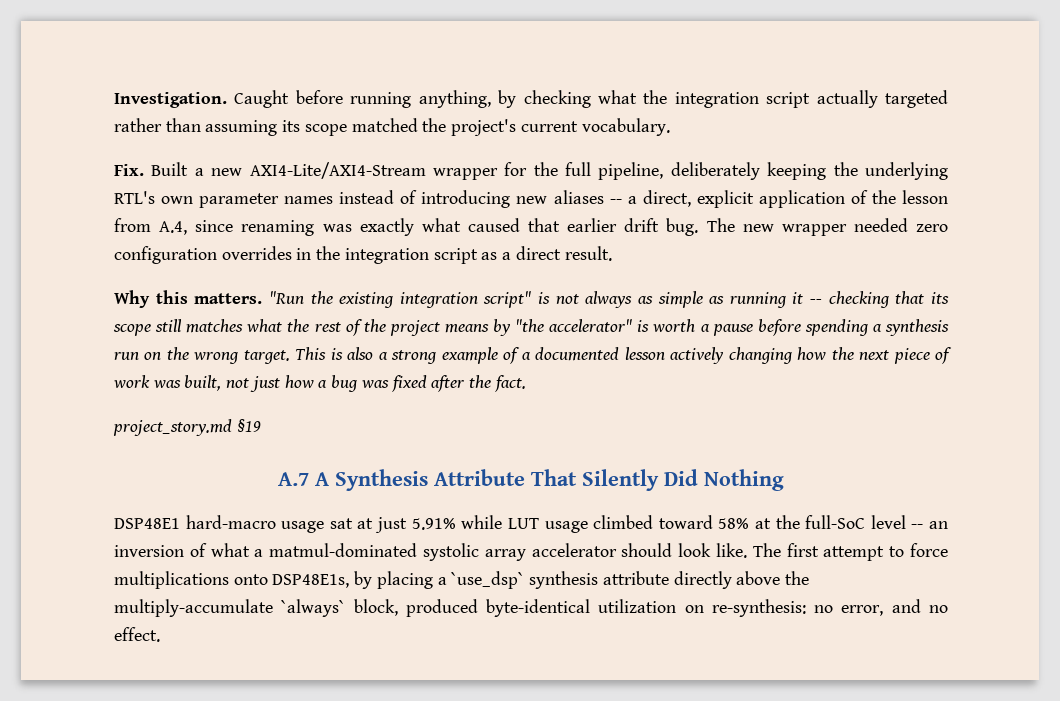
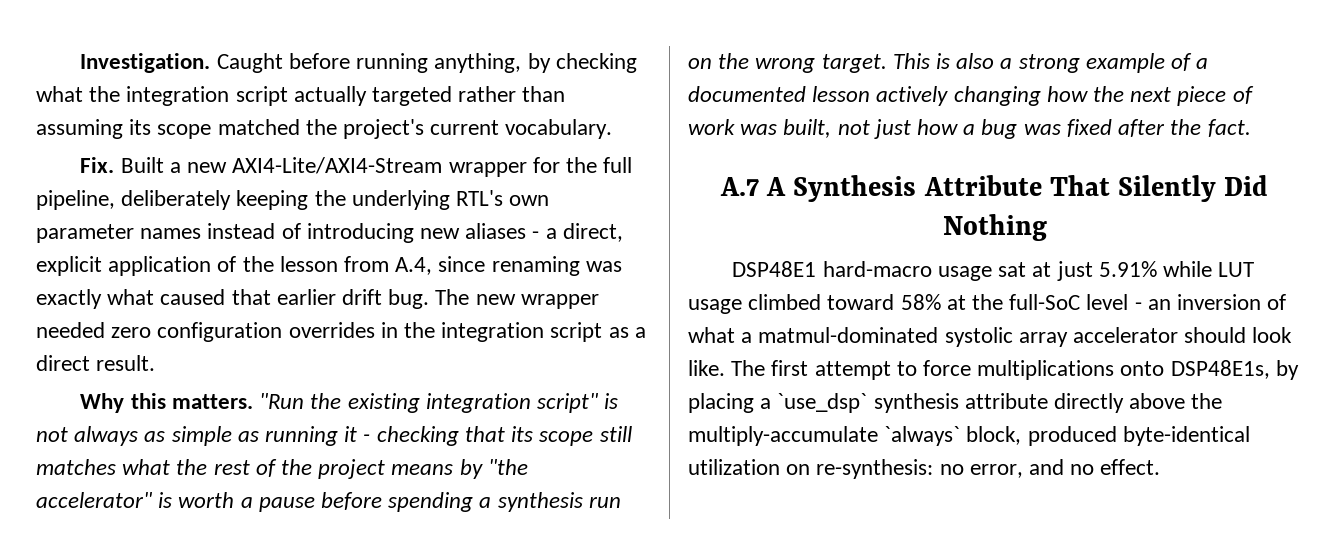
- Fix. Built a new AXI4-Lite/AXI4-Stream wrapper for the full pipeline, deliberately keeping the underlying RTL's own parameter names instead of introducing new aliases -- a direct, explicit application of the lesson from A.4, since renaming was exactly what caused that earlier drift bug.
+ Fix. Built a new AXI4-Lite/AXI4-Stream wrapper for the full pipeline, deliberately keeping the underlying RTL's own parameter names instead of introducing new aliases - a direct, explicit application of the lesson from A.4, since renaming was exactly what caused that earlier drift bug.
- "Run the existing integration script" is not always as simple as running it -- checking that its scope still matches what the rest of the project means by "the accelerator" is worth a pause before spending a synthesis run on the wrong target.
+ "Run the existing integration script" is not always as simple as running it - checking that its scope still matches what the rest of the project means by "the accelerator" is worth a pause before spending a synthesis run on the wrong target.
- project_story.md §19
- DSP48E1 hard-macro usage sat at just 5.91% while LUT usage climbed toward 58% at the full-SoC level -- an inversion of what a matmul-dominated systolic array accelerator should look like.
+ DSP48E1 hard-macro usage sat at just 5.91% while LUT usage climbed toward 58% at the full-SoC level - an inversion of what a matmul-dominated systolic array accelerator should look like.

